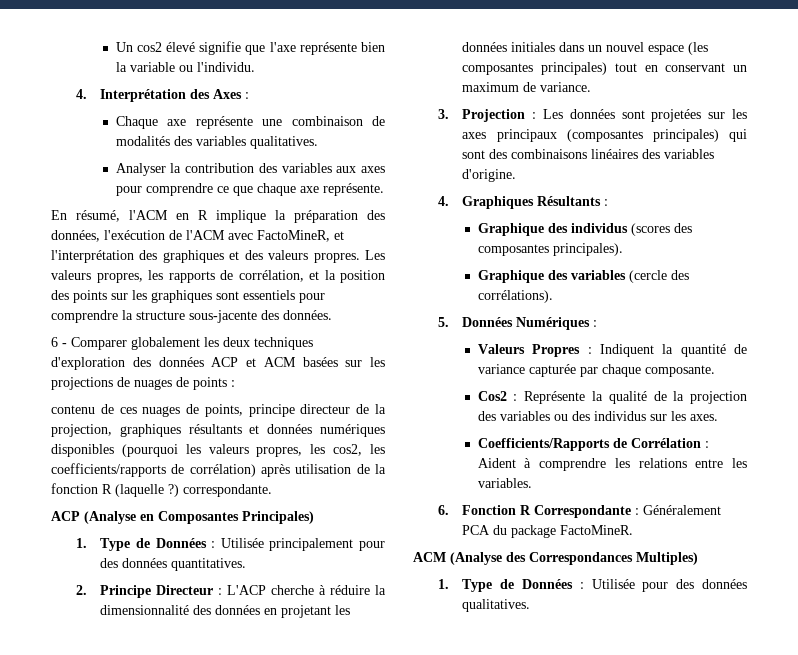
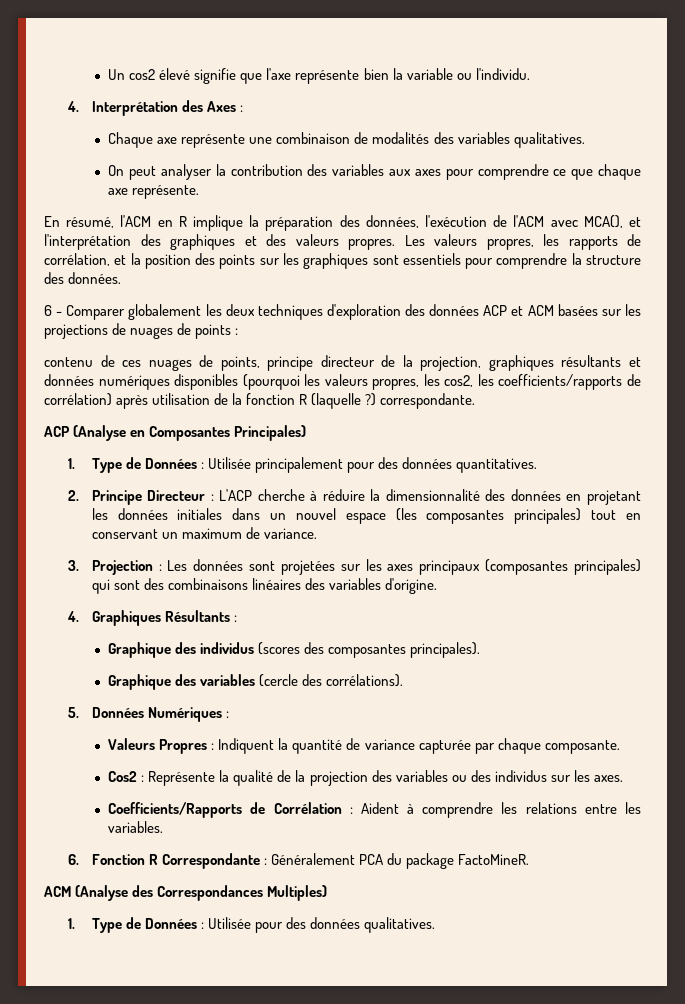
- Analyser la contribution des variables aux axes pour comprendre ce que chaque axe représente.
+ On peut analyser la contribution des variables aux axes pour comprendre ce que chaque axe représente.
- En résumé, l'ACM en R implique la préparation des données, l'exécution de l'ACM avec FactoMineR, et l'interprétation des graphiques et des valeurs propres.
+ En résumé, l'ACM en R implique la préparation des données, l'exécution de l'ACM avec MCA(), et l'interprétation des graphiques et des valeurs propres.
- Les valeurs propres, les rapports de corrélation, et la position des points sur les graphiques sont essentiels pour comprendre la structure sous-jacente des données.
+ Les valeurs propres, les rapports de corrélation, et la position des points sur les graphiques sont essentiels pour comprendre la structure des données.

